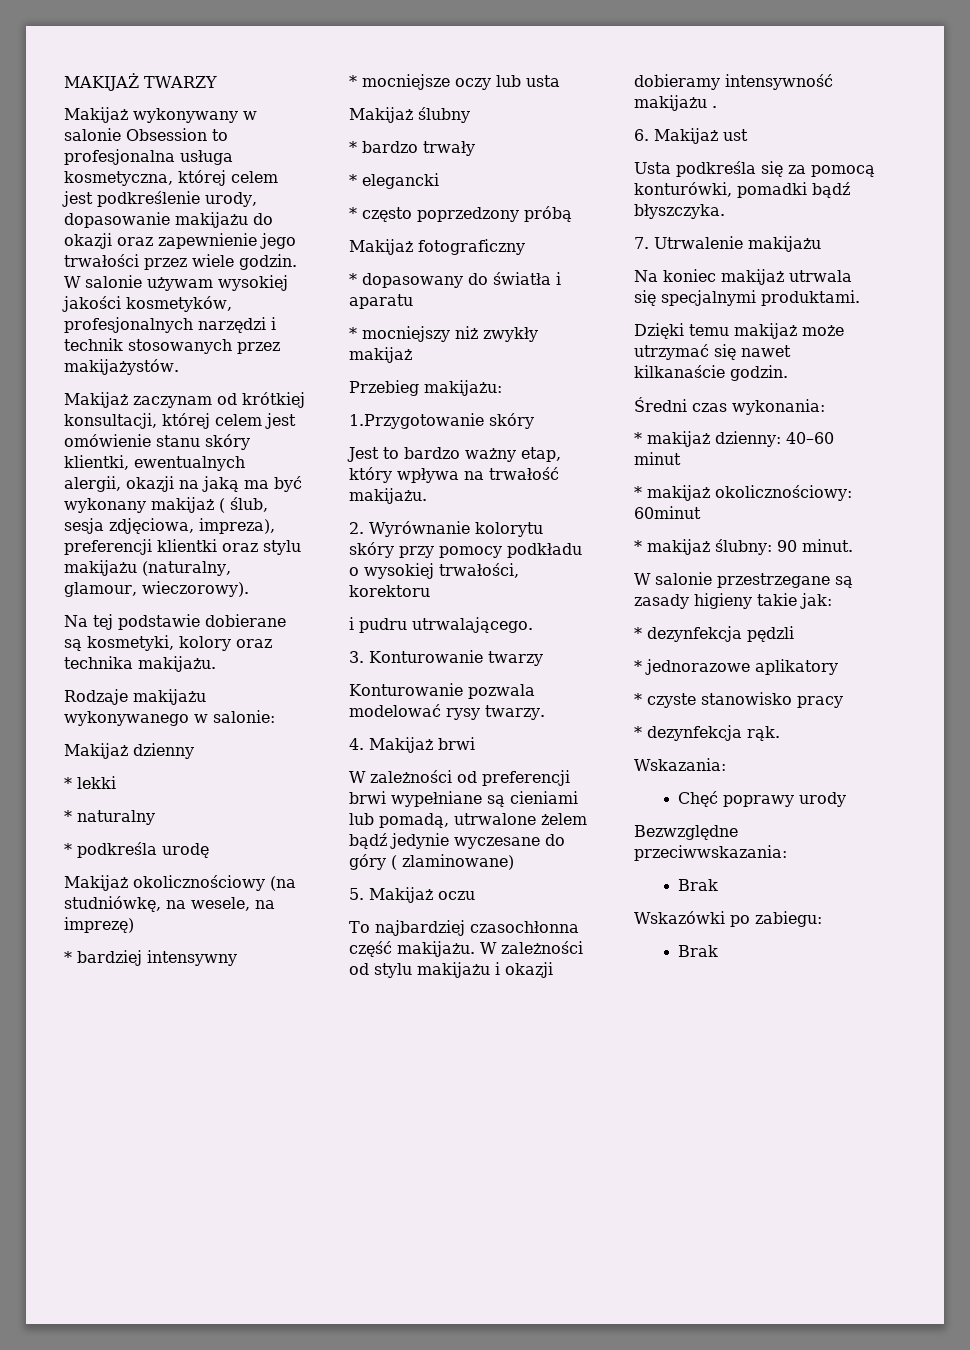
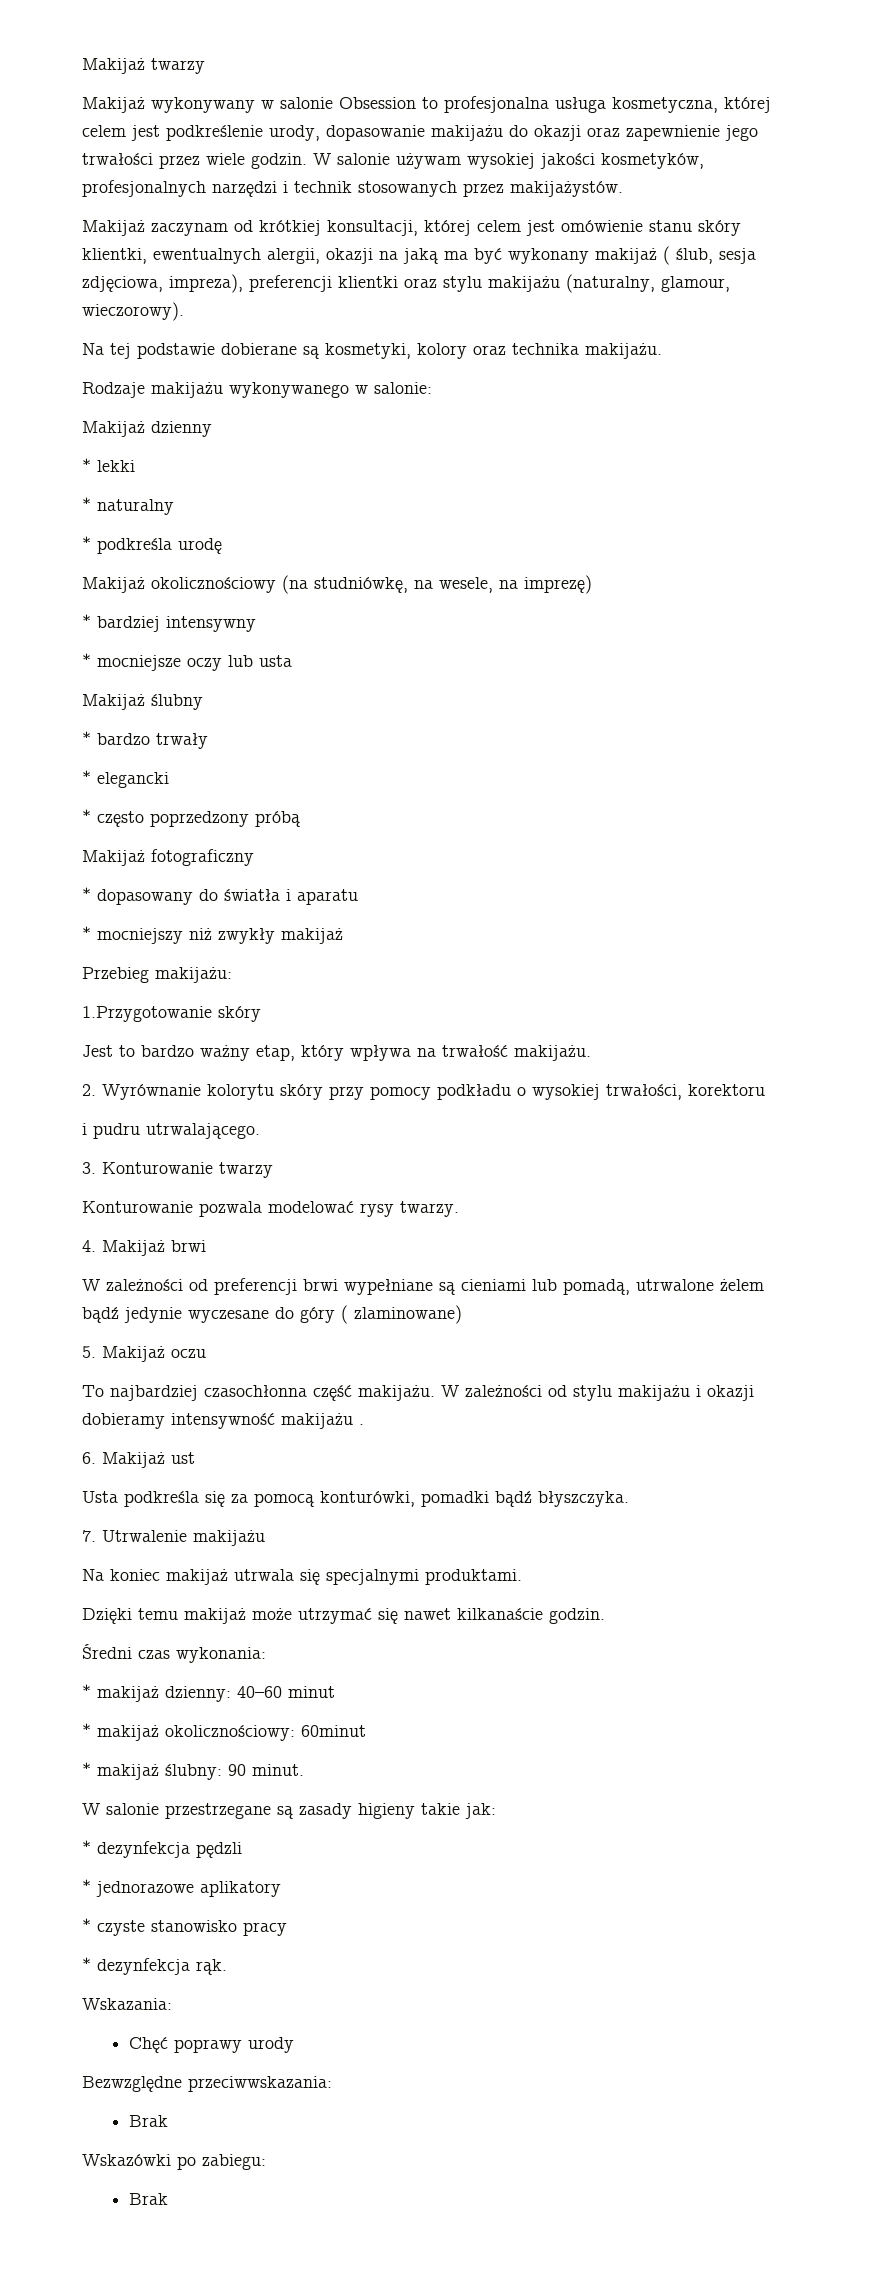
- MAKIJAŻ TWARZY
+ Makijaż twarzy

